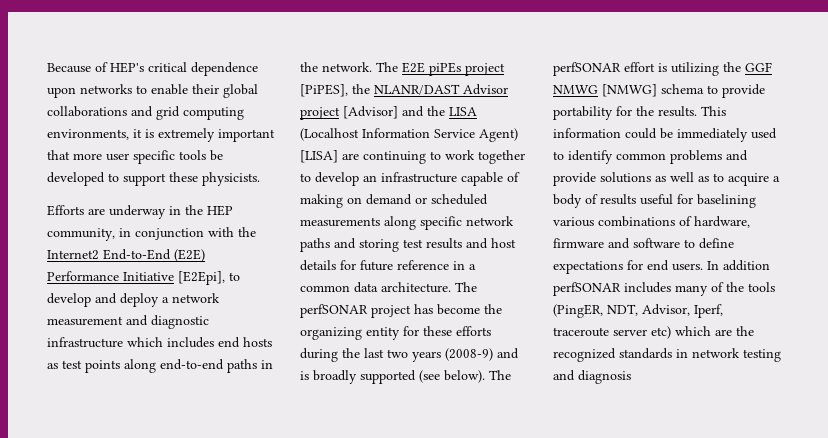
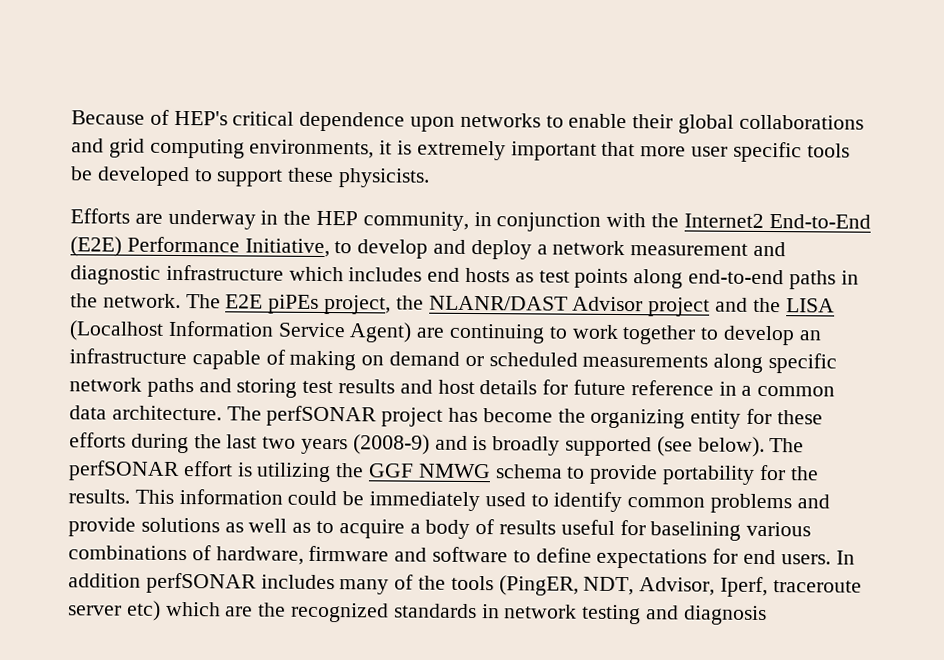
- Efforts are underway in the HEP community, in conjunction with the Internet2 End-to-End (E2E) Performance Initiative [E2Epi], to develop and deploy a network measurement and diagnostic infrastructure which includes end hosts as test points along end-to-end paths in the network.
+ Efforts are underway in the HEP community, in conjunction with the Internet2 End-to-End (E2E) Performance Initiative, to develop and deploy a network measurement and diagnostic infrastructure which includes end hosts as test points along end-to-end paths in the network.
- The E2E piPEs project [PiPES], the NLANR/DAST Advisor project [Advisor] and the LISA (Localhost Information Service Agent) [LISA] are continuing to work together to develop an infrastructure capable of making on demand or scheduled measurements along specific network paths and storing test results and host details for future reference in a common data architecture.
+ The E2E piPEs project, the NLANR/DAST Advisor project and the LISA (Localhost Information Service Agent) are continuing to work together to develop an infrastructure capable of making on demand or scheduled measurements along specific network paths and storing test results and host details for future reference in a common data architecture.
- The perfSONAR effort is utilizing the GGF NMWG [NMWG] schema to provide portability for the results.
+ The perfSONAR effort is utilizing the GGF NMWG schema to provide portability for the results.

